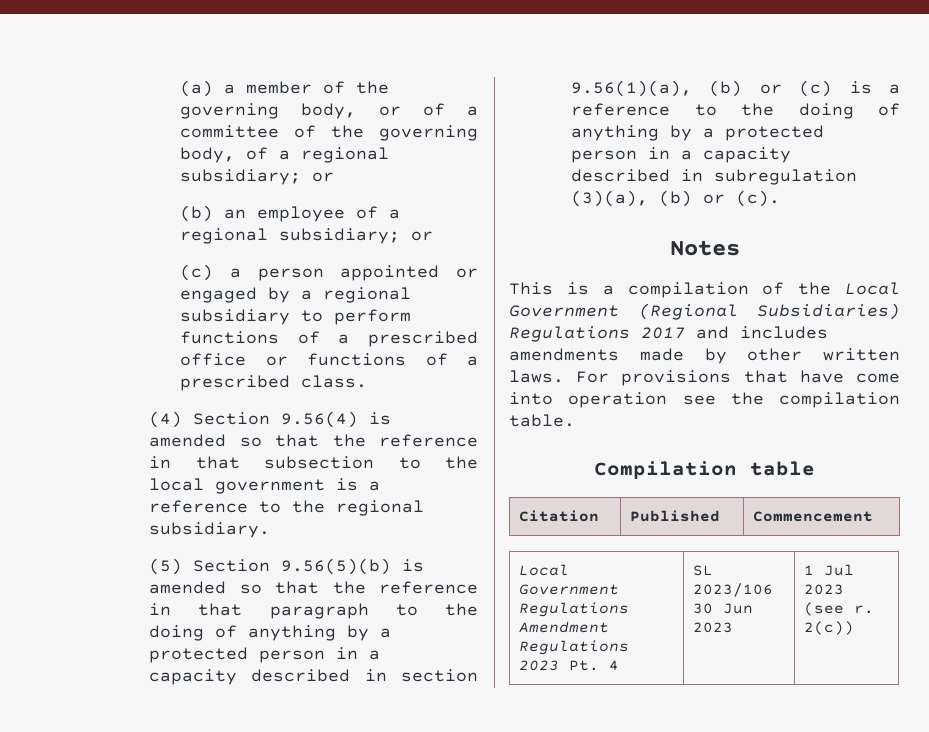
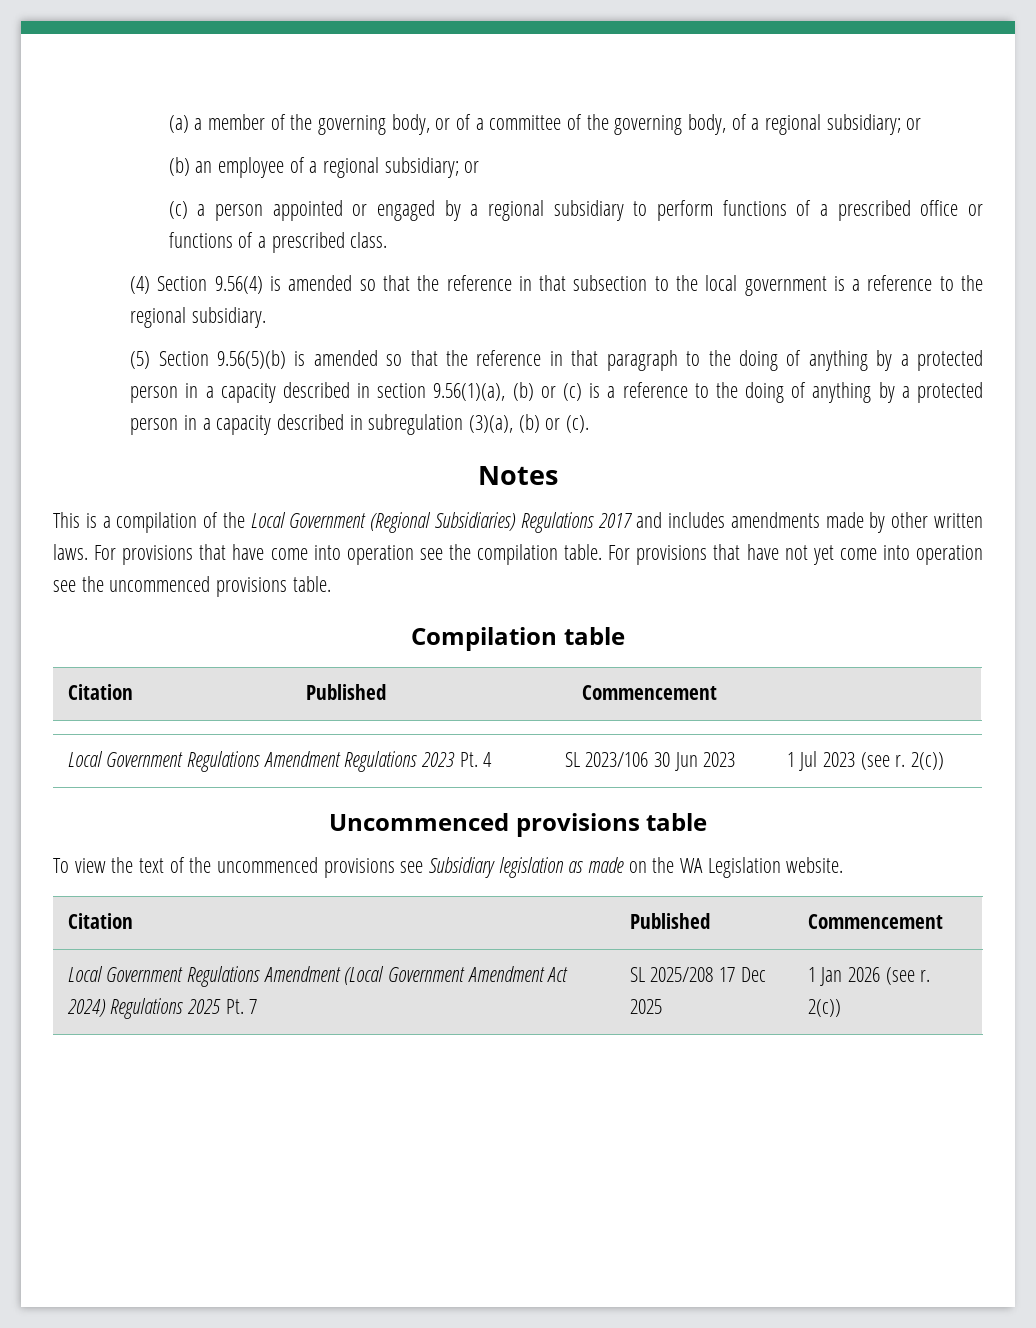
+ For provisions that have not yet come into operation see the uncommenced provisions table.
+ Uncommenced provisions table
+ To view the text of the uncommenced provisions see Subsidiary legislation as made on the WA Legislation website.
+ Citation | Published | Commencement
+ Local Government Regulations Amendment (Local Government Amendment Act 2024) Regulations 2025 Pt. 7 | SL 2025/208 17 Dec 2025 | 1 Jan 2026 (see r. 2(c))

